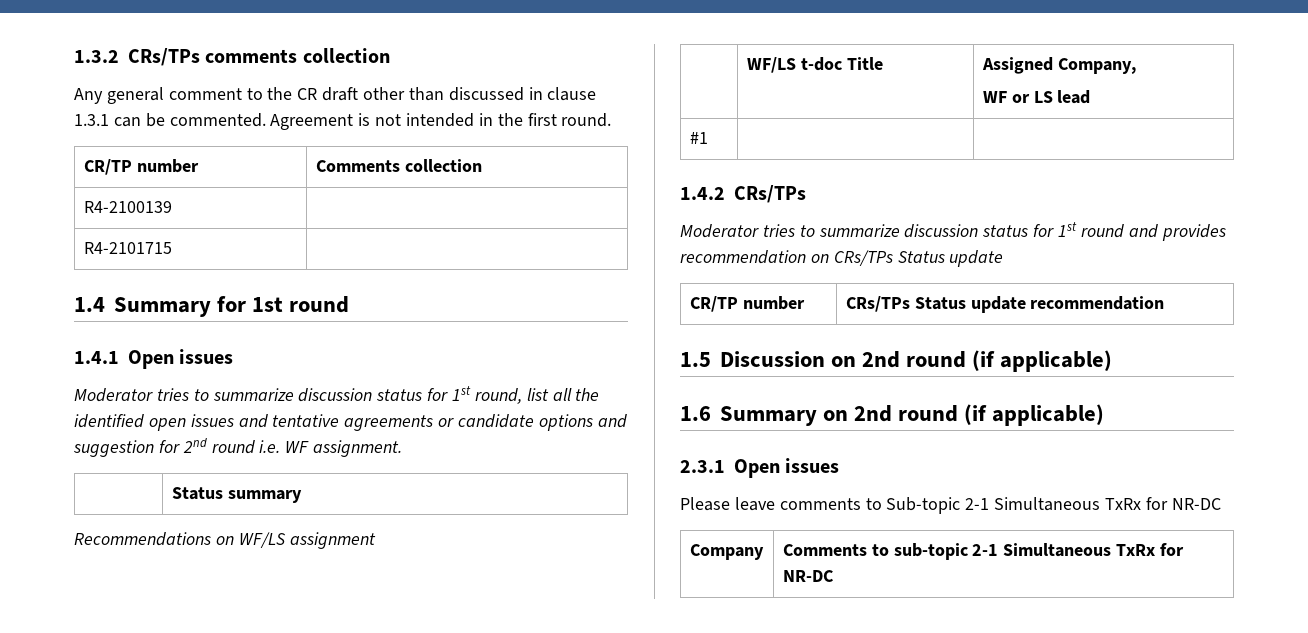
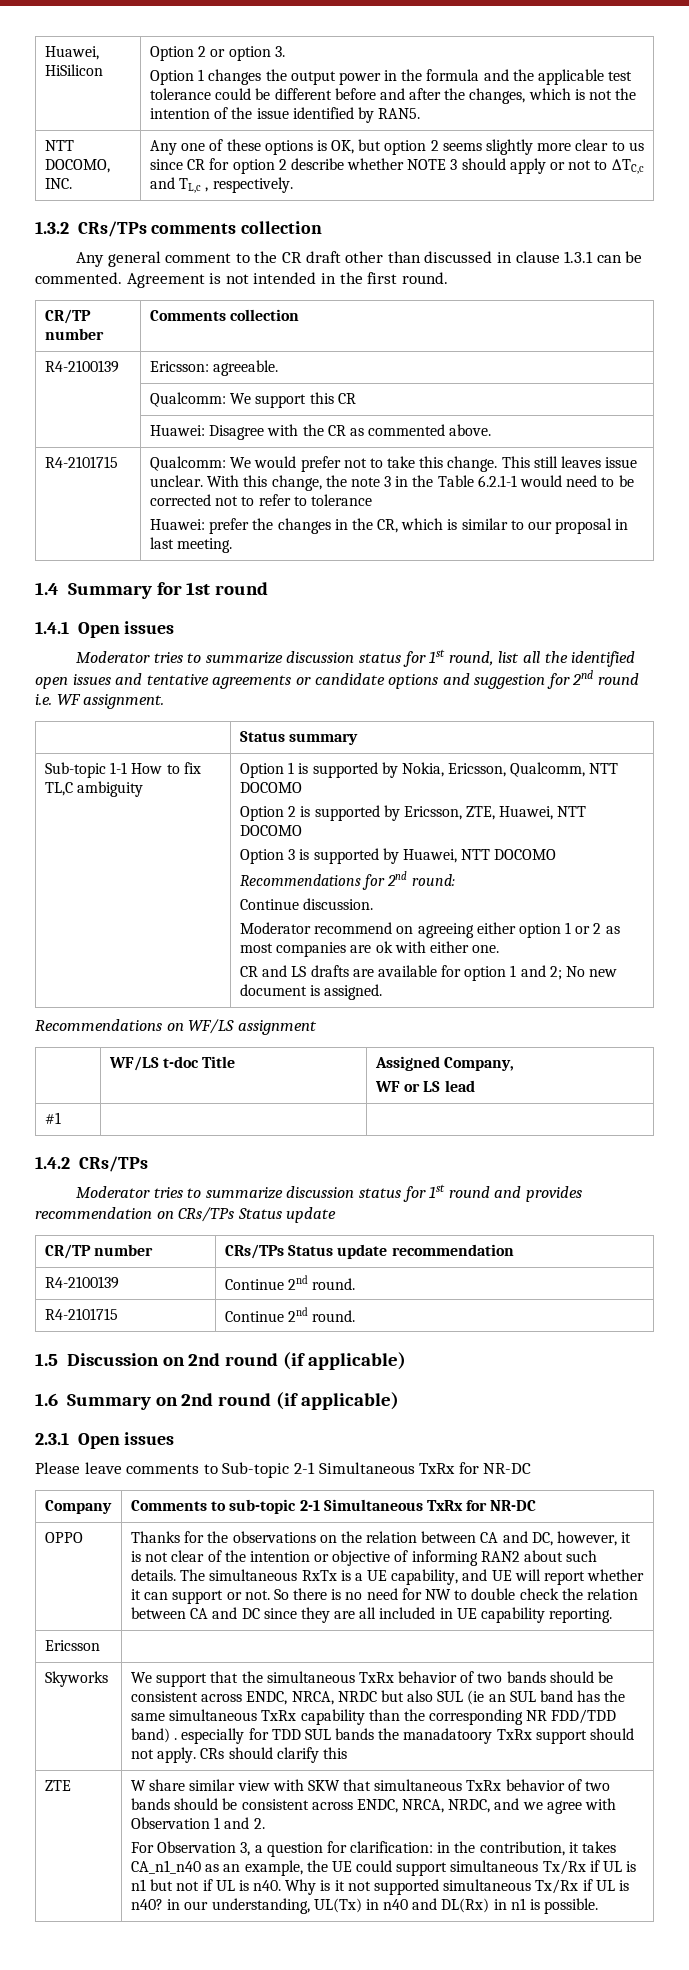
+ Huawei, HiSilicon | Option 2 or option 3.
+ Option 1 changes the output power in the formula and the applicable test tolerance could be different before and after the changes, which is not the intention of the issue identified by RAN5.
+ NTT DOCOMO, INC. | Any one of these options is OK, but option 2 seems slightly more clear to us since CR for option 2 describe whether NOTE 3 should apply or not to ∆TC,c and TL,c , respectively.
- R4-2100139 |
- R4-2101715 |
+ R4-2100139 | Ericsson: agreeable.
+ | Qualcomm: We support this CR
+ | Huawei: Disagree with the CR as commented above.
+ R4-2101715 | Qualcomm: We would prefer not to take this change. This still leaves issue unclear. With this change, the note 3 in the Table 6.2.1-1 would need to be corrected not to refer to tolerance
+ Huawei: prefer the changes in the CR, which is similar to our proposal in last meeting.
+ Sub-topic 1-1 How to fix TL,C ambiguity | Option 1 is supported by Nokia, Ericsson, Qualcomm, NTT DOCOMO
+ Option 2 is supported by Ericsson, ZTE, Huawei, NTT DOCOMO
+ Option 3 is supported by Huawei, NTT DOCOMO
+ Recommendations for 2nd round:
+ Continue discussion.
+ Moderator recommend on agreeing either option 1 or 2 as most companies are ok with either one.
+ CR and LS drafts are available for option 1 and 2; No new document is assigned.
+ R4-2100139 | Continue 2nd round.
+ R4-2101715 | Continue 2nd round.
+ OPPO | Thanks for the observations on the relation between CA and DC, however, it is not clear of the intention or objective of informing RAN2 about such details. The simultaneous RxTx is a UE capability, and UE will report whether it can support or not. So there is no need for NW to double check the relation between CA and DC since they are all included in UE capability reporting.
+ Ericsson |
+ Skyworks | We support that the simultaneous TxRx behavior of two bands should be consistent across ENDC, NRCA, NRDC but also SUL (ie an SUL band has the same simultaneous TxRx capability than the corresponding NR FDD/TDD band) . especially for TDD SUL bands the manadatoory TxRx support should not apply. CRs should clarify this
+ ZTE | W share similar view with SKW that simultaneous TxRx behavior of two bands should be consistent across ENDC, NRCA, NRDC, and we agree with Observation 1 and 2.
+ For Observation 3, a question for clarification: in the contribution, it takes CA_n1_n40 as an example, the UE could support simultaneous Tx/Rx if UL is n1 but not if UL is n40. Why is it not supported simultaneous Tx/Rx if UL is n40? in our understanding, UL(Tx) in n40 and DL(Rx) in n1 is possible.

